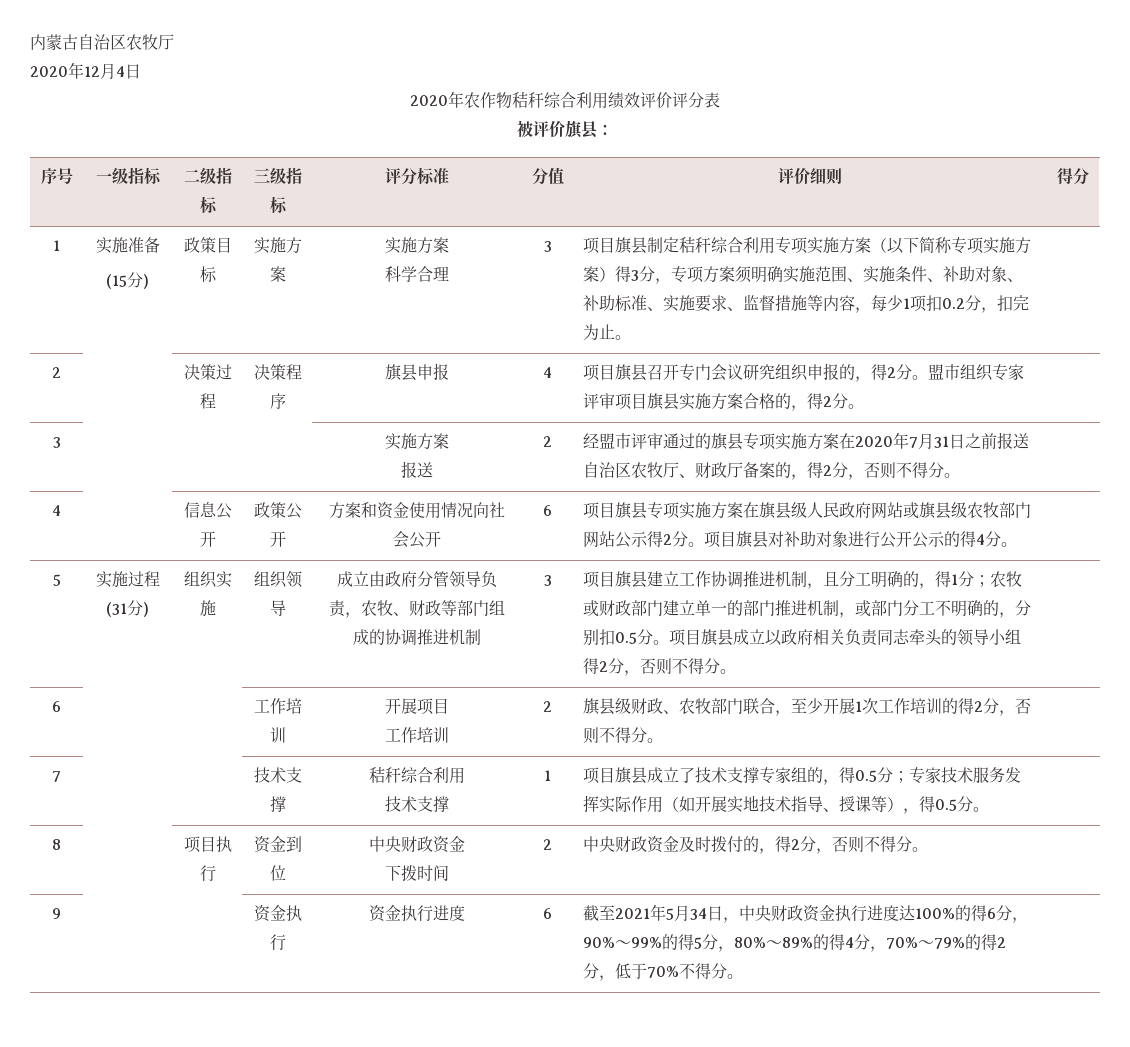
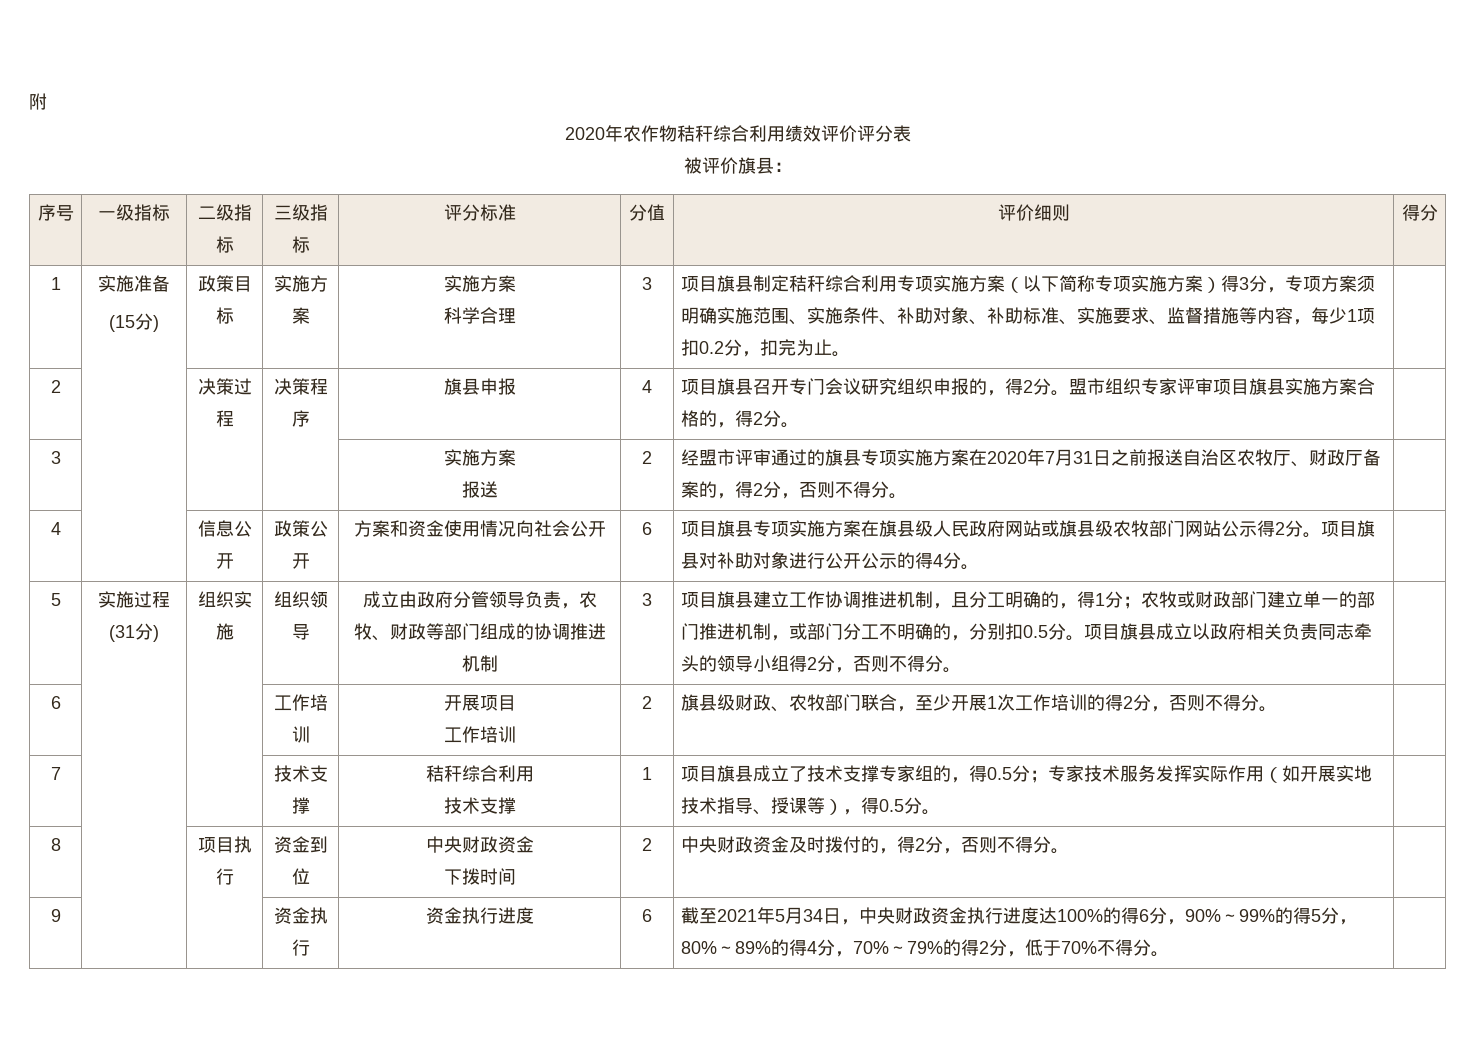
- 内蒙古自治区农牧厅
- 2020年12月4日
+ 附

